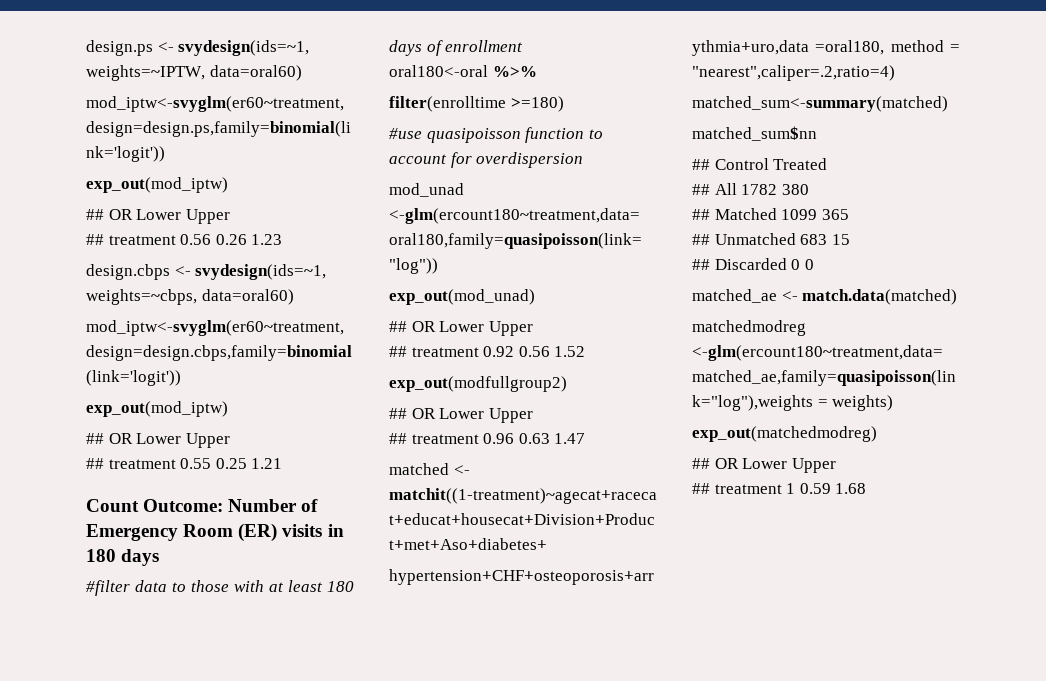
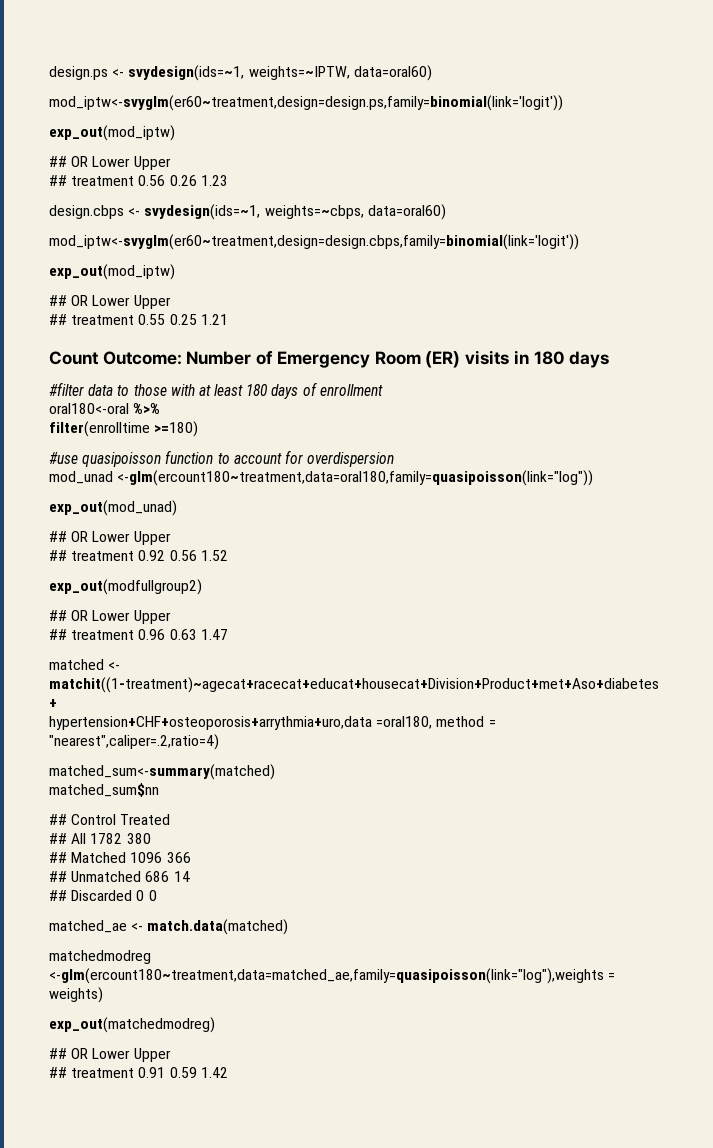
- ## Matched 1099 365
+ ## Matched 1096 366
- ## Unmatched 683 15
+ ## Unmatched 686 14
- ## treatment 1 0.59 1.68
+ ## treatment 0.91 0.59 1.42

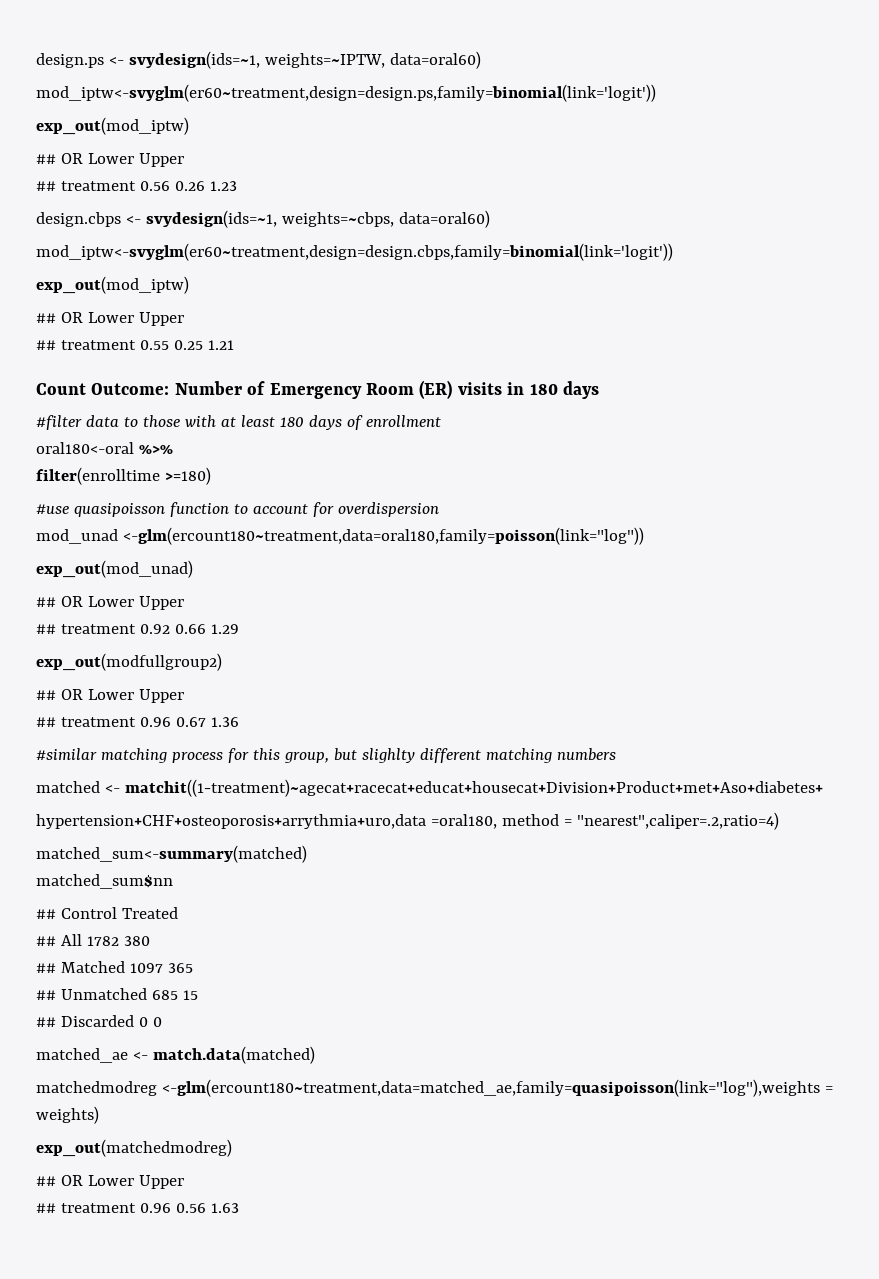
- mod_unad <-glm(ercount180~treatment,data=oral180,family=quasipoisson(link="log"))
+ mod_unad <-glm(ercount180~treatment,data=oral180,family=poisson(link="log"))
- ## treatment 0.92 0.56 1.52
+ ## treatment 0.92 0.66 1.29
- ## treatment 0.96 0.63 1.47
+ ## treatment 0.96 0.67 1.36
+ #similar matching process for this group, but slighlty different matching numbers
- ## Matched 1096 366
+ ## Matched 1097 365
- ## Unmatched 686 14
+ ## Unmatched 685 15
- ## treatment 0.91 0.59 1.42
+ ## treatment 0.96 0.56 1.63

